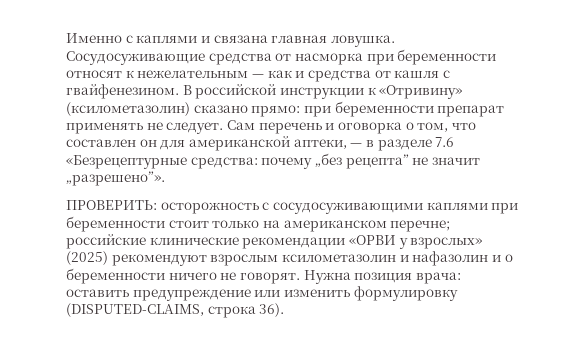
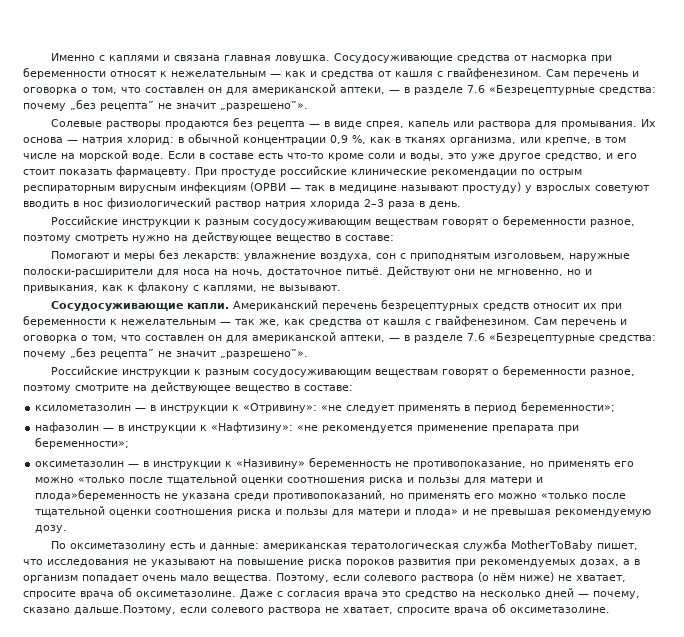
- В российской инструкции к «Отривину» (ксилометазолин) сказано прямо: при беременности препарат применять не следует.
- ПРОВЕРИТЬ: осторожность с сосудосуживающими каплями при беременности стоит только на американском перечне; российские клинические рекомендации «ОРВИ у взрослых» (2025) рекомендуют взрослым ксилометазолин и нафазолин и о беременности ничего не говорят. Нужна позиция врача: оставить предупреждение или изменить формулировку (DISPUTED-CLAIMS, строка 36).
+ Солевые растворы продаются без рецепта — в виде спрея, капель или раствора для промывания. Их основа — натрия хлорид: в обычной концентрации 0,9 %, как в тканях организма, или крепче, в том числе на морской воде. Если в составе есть что-то кроме соли и воды, это уже другое средство, и его стоит показать фармацевту. При простуде российские клинические рекомендации по острым респираторным вирусным инфекциям (ОРВИ — так в медицине называют простуду) у взрослых советуют вводить в нос физиологический раствор натрия хлорида 2–3 раза в день.
+ Российские инструкции к разным сосудосуживающим веществам говорят о беременности разное, поэтому смотреть нужно на действующее вещество в составе:
+ Помогают и меры без лекарств: увлажнение воздуха, сон с приподнятым изголовьем, наружные полоски-расширители для носа на ночь, достаточное питьё. Действуют они не мгновенно, но и привыкания, как к флакону с каплями, не вызывают.
+ Сосудосуживающие капли. Американский перечень безрецептурных средств относит их при беременности к нежелательным — так же, как средства от кашля с гвайфенезином. Сам перечень и оговорка о том, что составлен он для американской аптеки, — в разделе 7.6 «Безрецептурные средства: почему „без рецепта” не значит „разрешено”».
+ Российские инструкции к разным сосудосуживающим веществам говорят о беременности разное, поэтому смотрите на действующее вещество в составе:
+ ксилометазолин — в инструкции к «Отривину»: «не следует применять в период беременности»;
+ нафазолин — в инструкции к «Нафтизину»: «не рекомендуется применение препарата при беременности»;
+ оксиметазолин — в инструкции к «Називину» беременность не противопоказание, но применять его можно «только после тщательной оценки соотношения риска и пользы для матери и плода»беременность не указана среди противопоказаний, но применять его можно «только после тщательной оценки соотношения риска и пользы для матери и плода» и не превышая рекомендуемую дозу.
+ По оксиметазолину есть и данные: американская тератологическая служба MotherToBaby пишет, что исследования не указывают на повышение риска пороков развития при рекомендуемых дозах, а в организм попадает очень мало вещества. Поэтому, если солевого раствора (о нём ниже) не хватает, спросите врача об оксиметазолине. Даже с согласия врача это средство на несколько дней — почему, сказано дальше.Поэтому, если солевого раствора не хватает, спросите врача об оксиметазолине.

